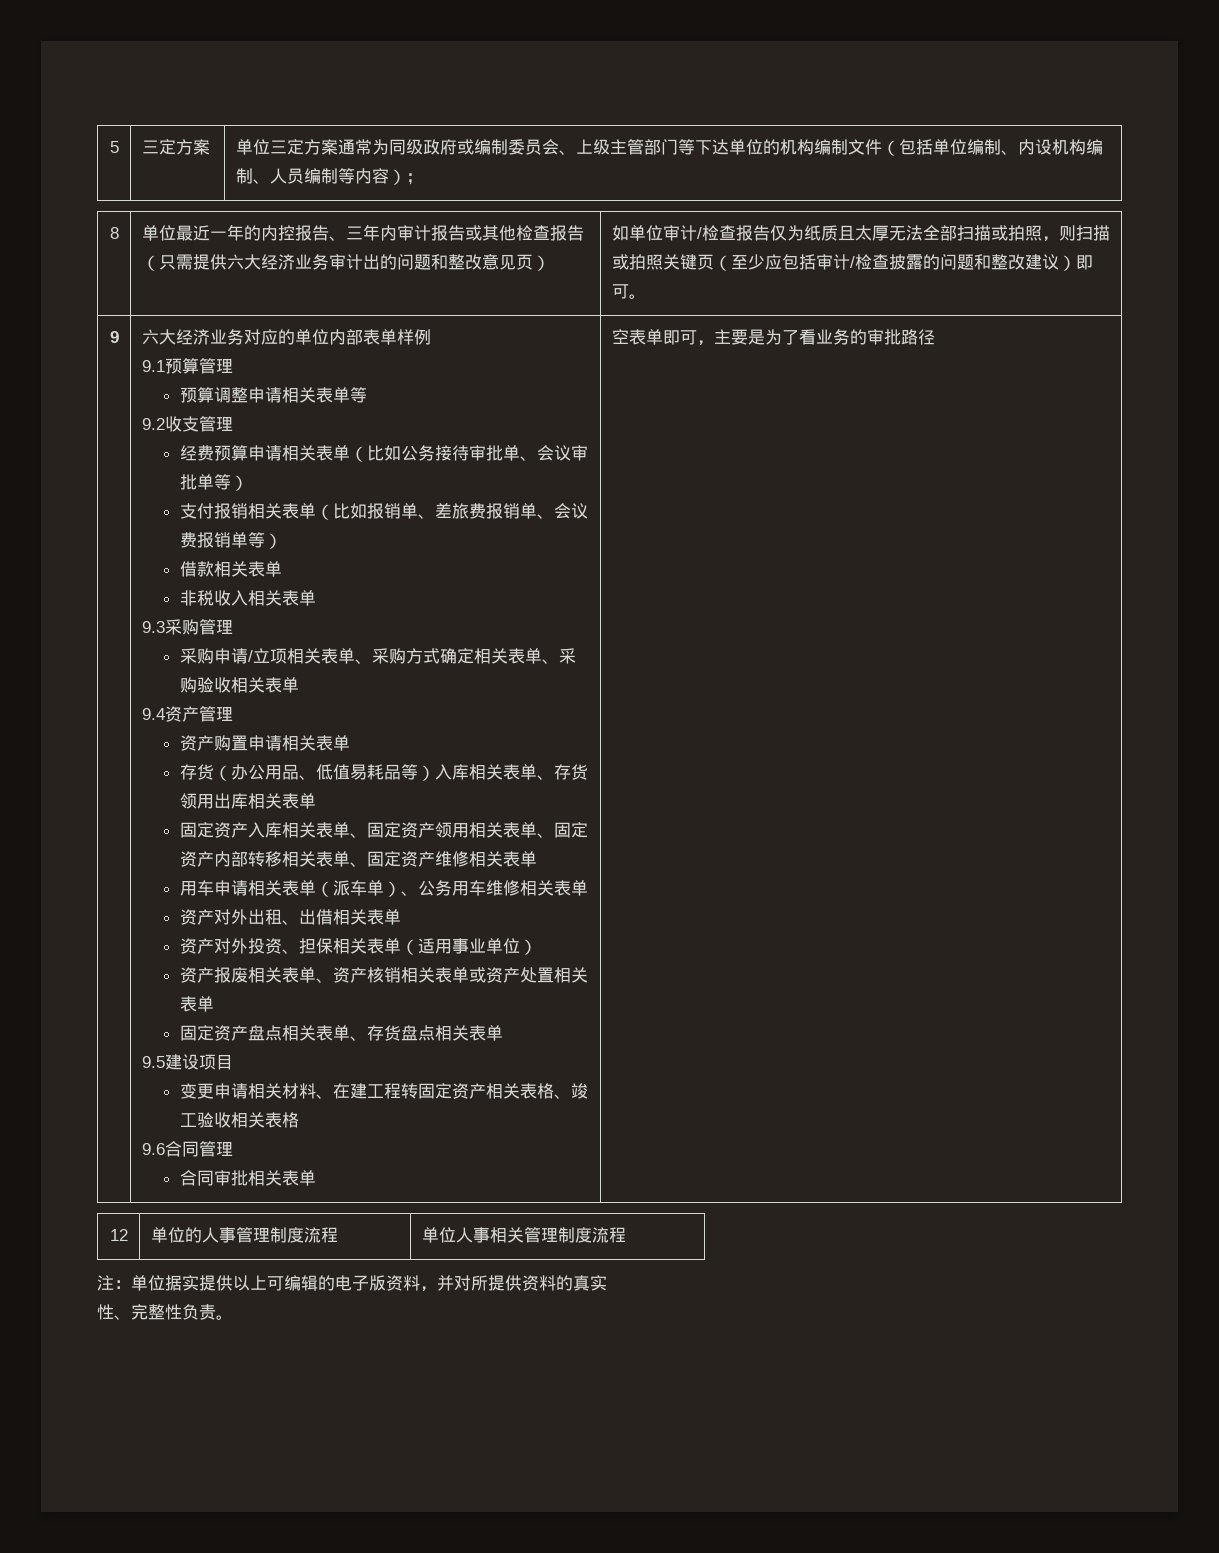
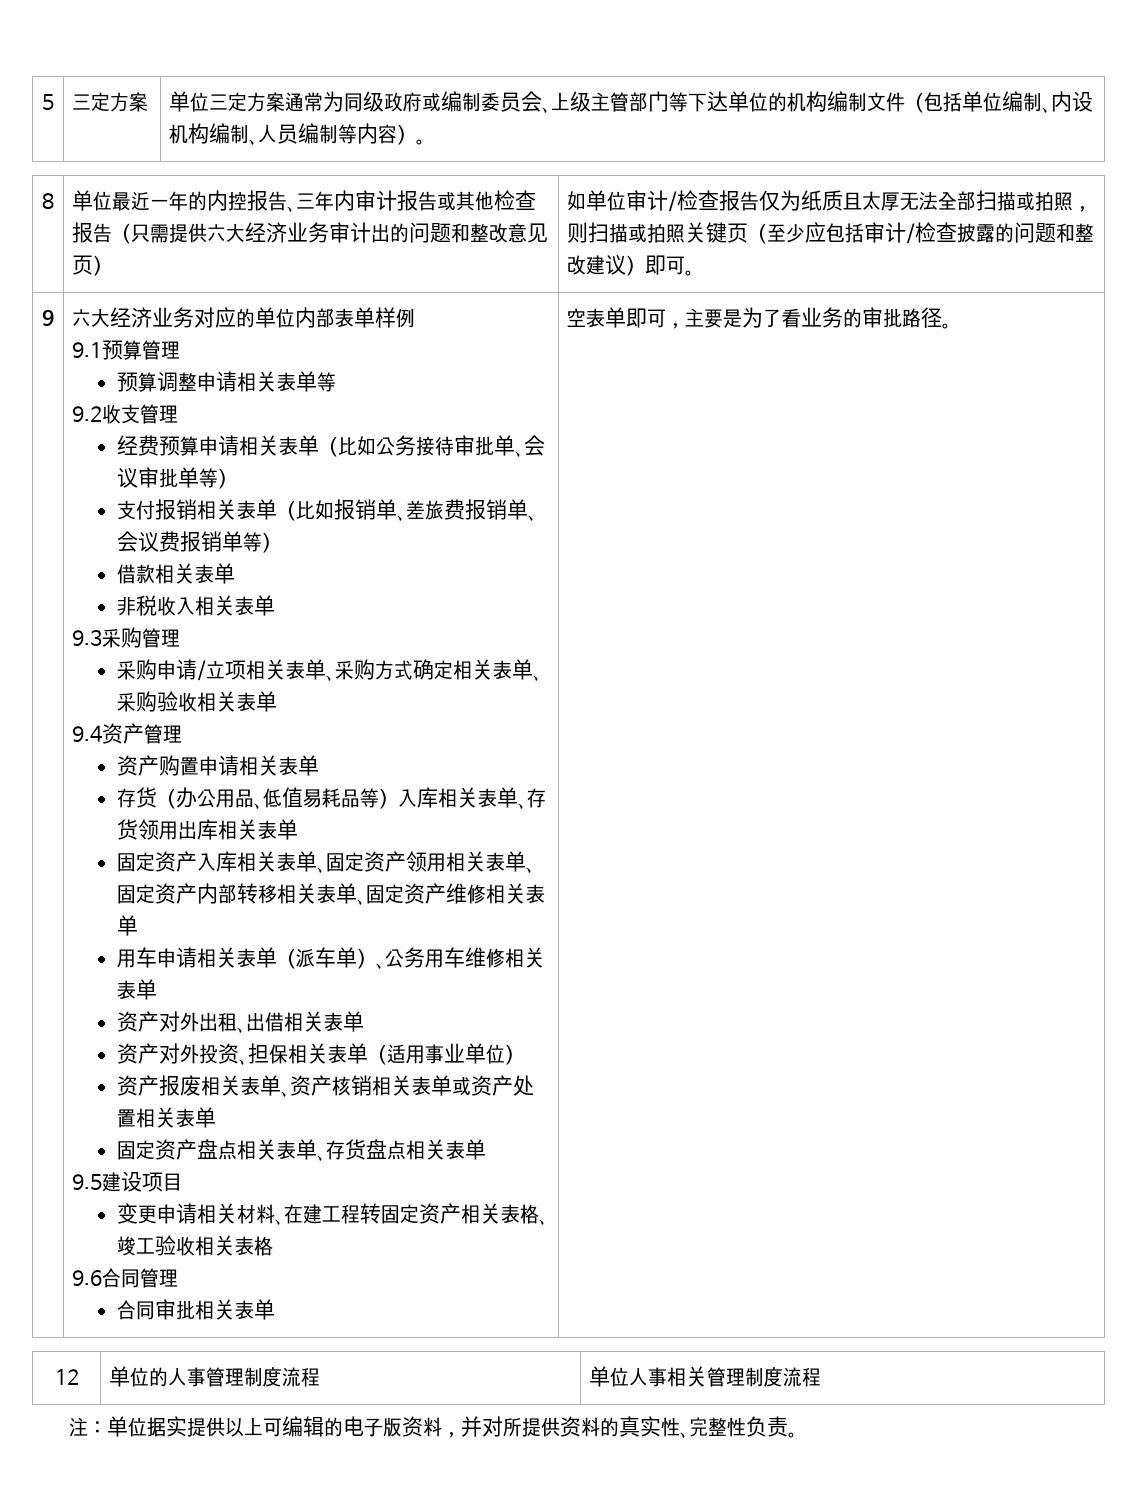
- 5 | 三定方案 | 单位三定方案通常为同级政府或编制委员会、上级主管部门等下达单位的机构编制文件（包括单位编制、内设机构编制、人员编制等内容）；
+ 5 | 三定方案 | 单位三定方案通常为同级政府或编制委员会、上级主管部门等下达单位的机构编制文件（包括单位编制、内设机构编制、人员编制等内容）。
- 空表单即可，主要是为了看业务的审批路径
+ 空表单即可，主要是为了看业务的审批路径。
- 注：单位据实提供以上可编辑的电子版资料，并对所提供资料的真实
- 性、完整性负责。
+ 注：单位据实提供以上可编辑的电子版资料，并对所提供资料的真实性、完整性负责。

